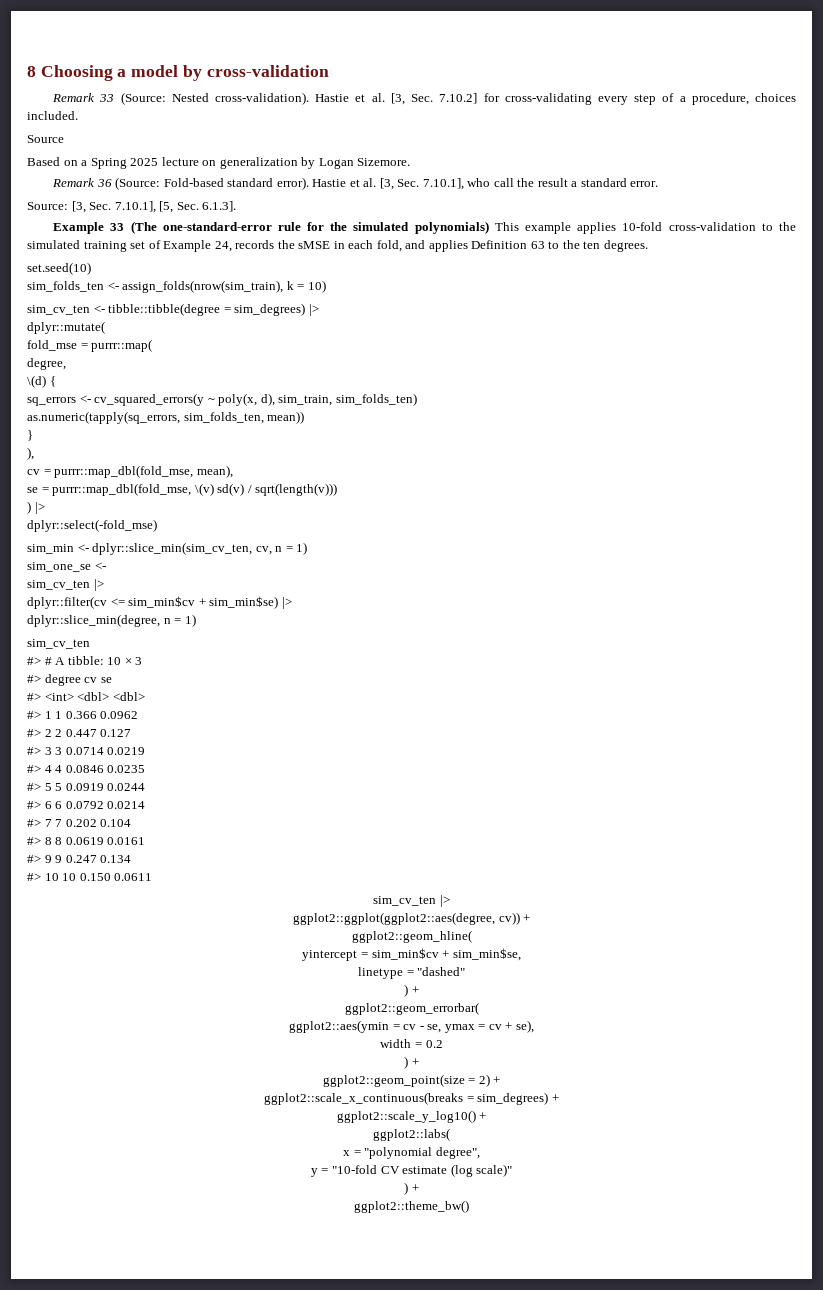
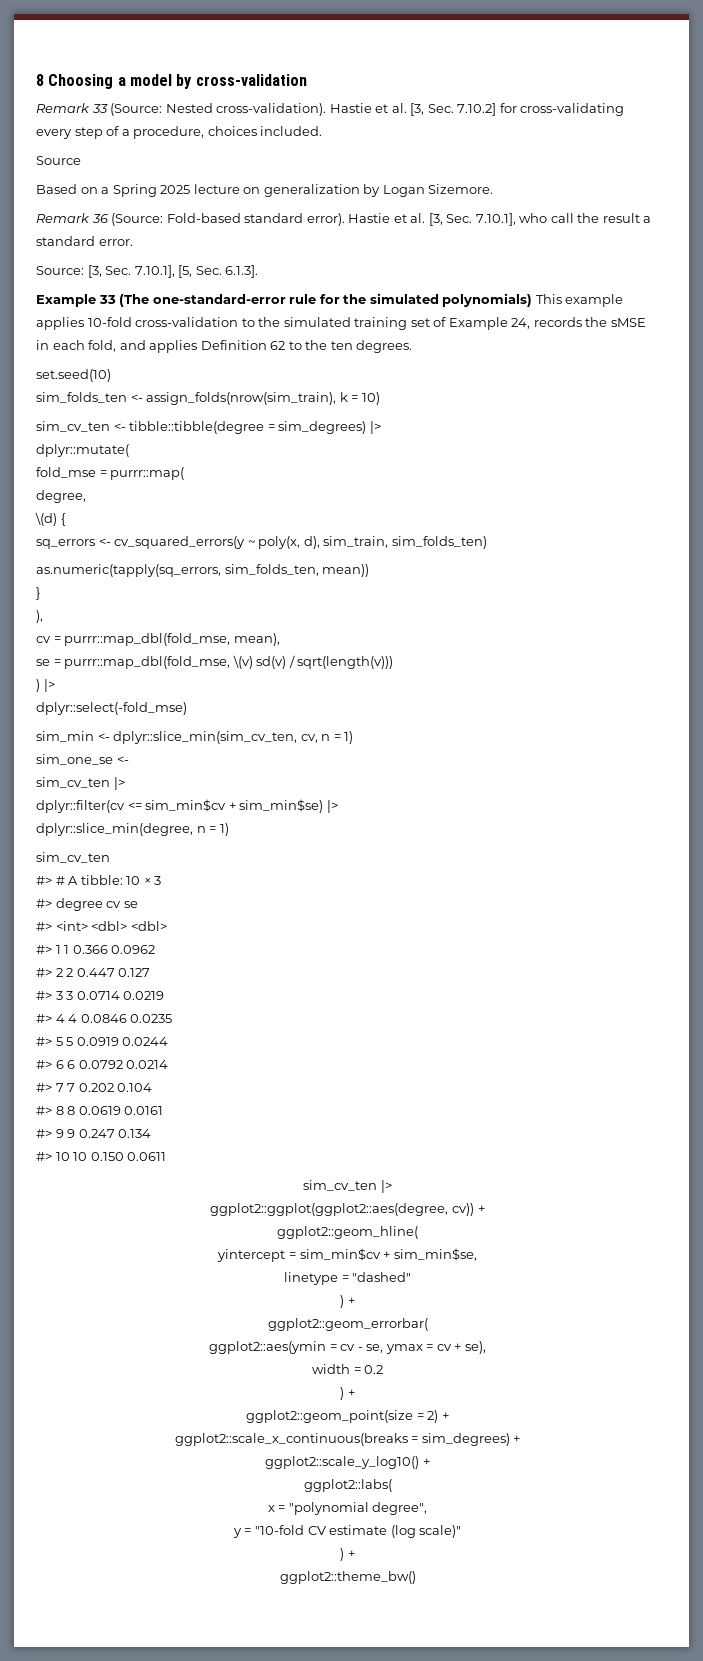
- Example 33 (The one-standard-error rule for the simulated polynomials) This example applies 10-fold cross-validation to the simulated training set of Example 24, records the sMSE in each fold, and applies Definition 63 to the ten degrees.
+ Example 33 (The one-standard-error rule for the simulated polynomials) This example applies 10-fold cross-validation to the simulated training set of Example 24, records the sMSE in each fold, and applies Definition 62 to the ten degrees.

